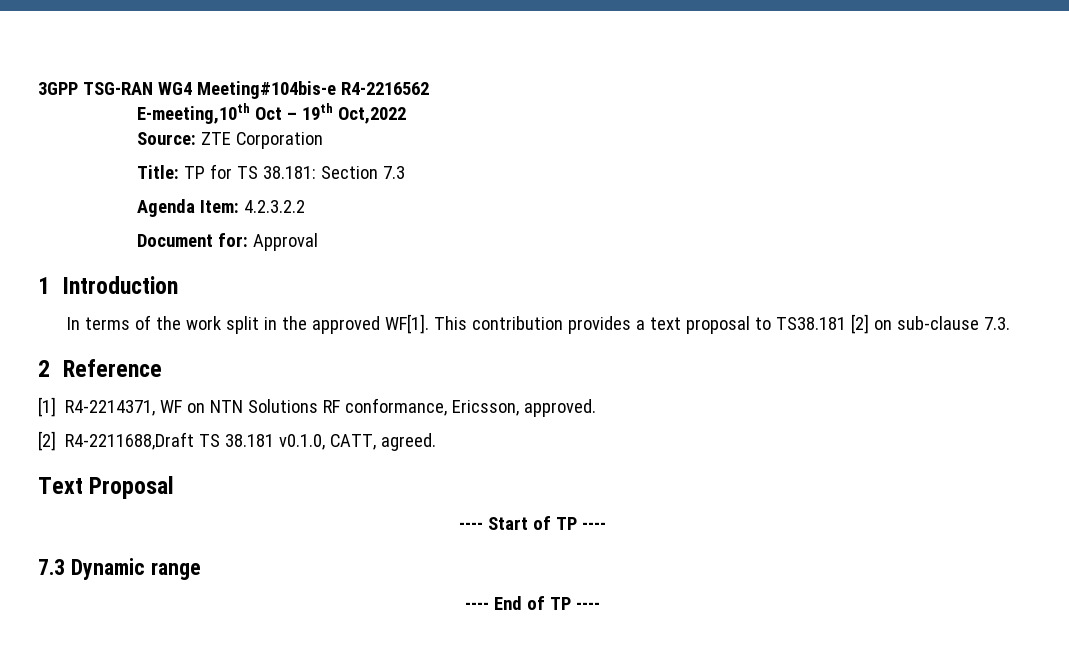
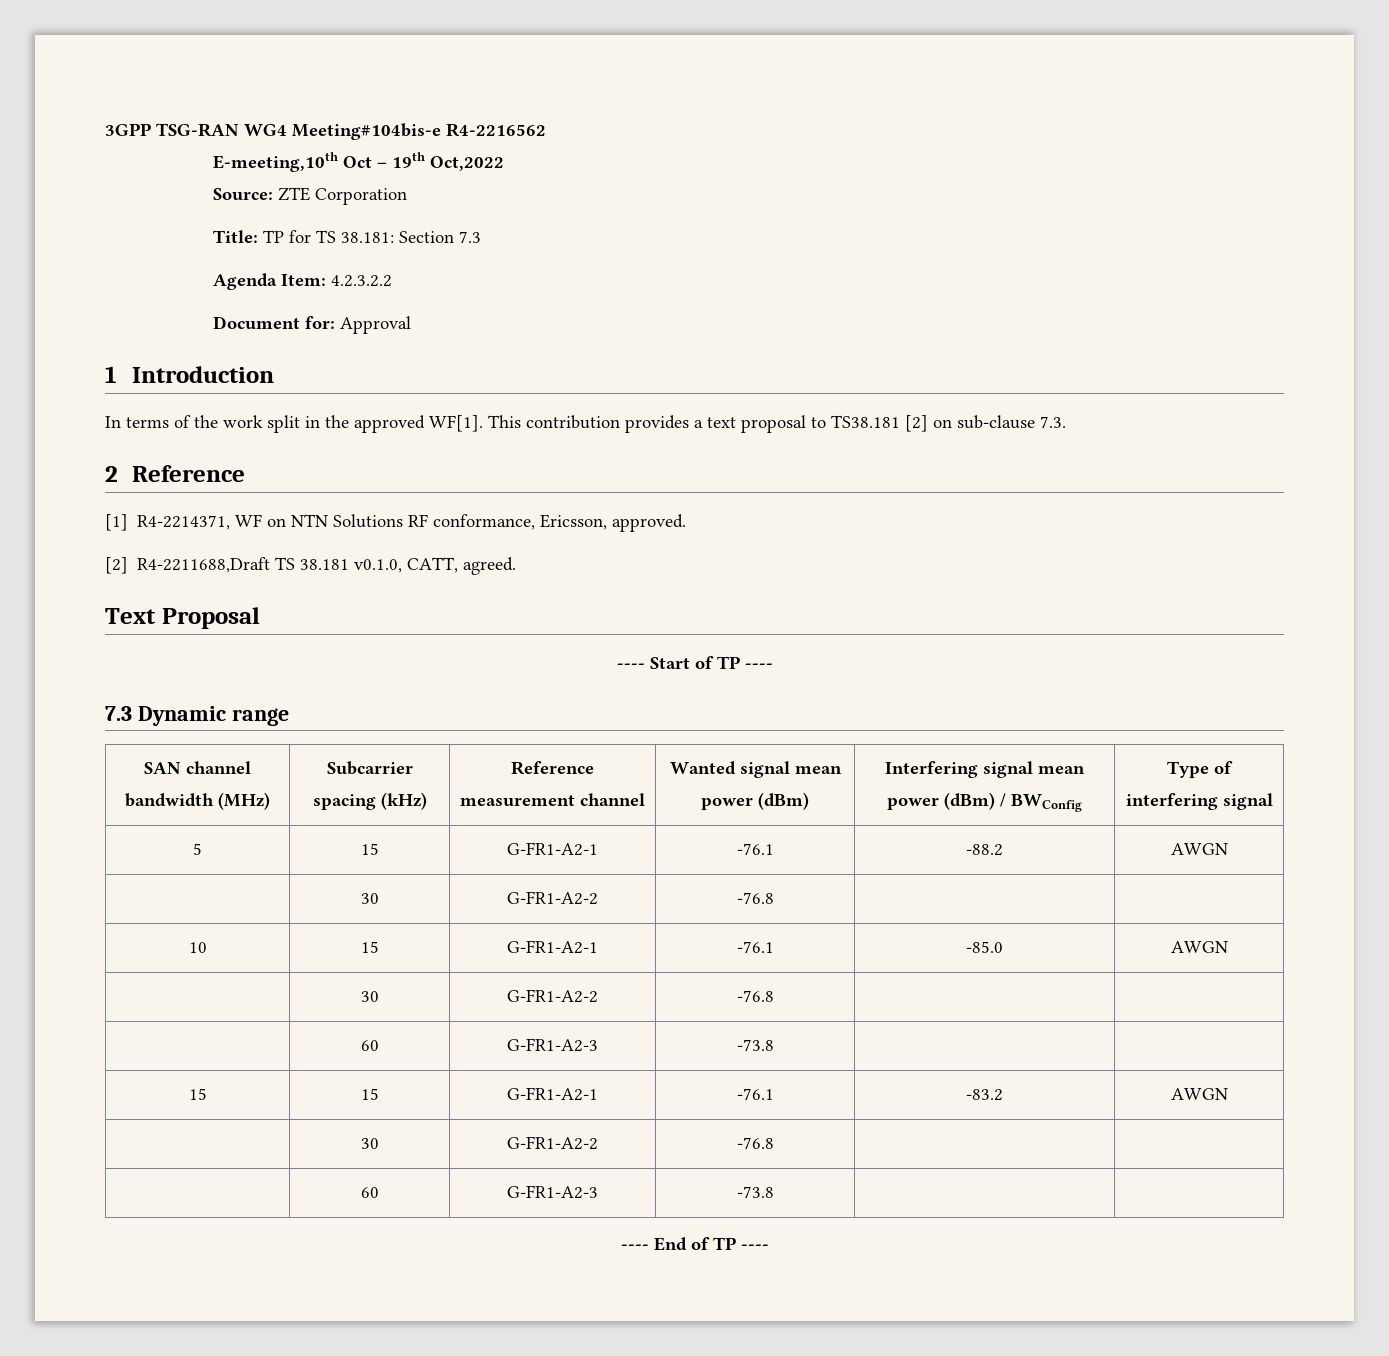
+ SAN channel bandwidth (MHz) | Subcarrier spacing (kHz) | Reference measurement channel | Wanted signal mean power (dBm) | Interfering signal mean power (dBm) / BWConfig | Type of interfering signal
+ 5 | 15 | G-FR1-A2-1 | -76.1 | -88.2 | AWGN
+ | 30 | G-FR1-A2-2 | -76.8 | |
+ 10 | 15 | G-FR1-A2-1 | -76.1 | -85.0 | AWGN
+ | 30 | G-FR1-A2-2 | -76.8 | |
+ | 60 | G-FR1-A2-3 | -73.8 | |
+ 15 | 15 | G-FR1-A2-1 | -76.1 | -83.2 | AWGN
+ | 30 | G-FR1-A2-2 | -76.8 | |
+ | 60 | G-FR1-A2-3 | -73.8 | |

